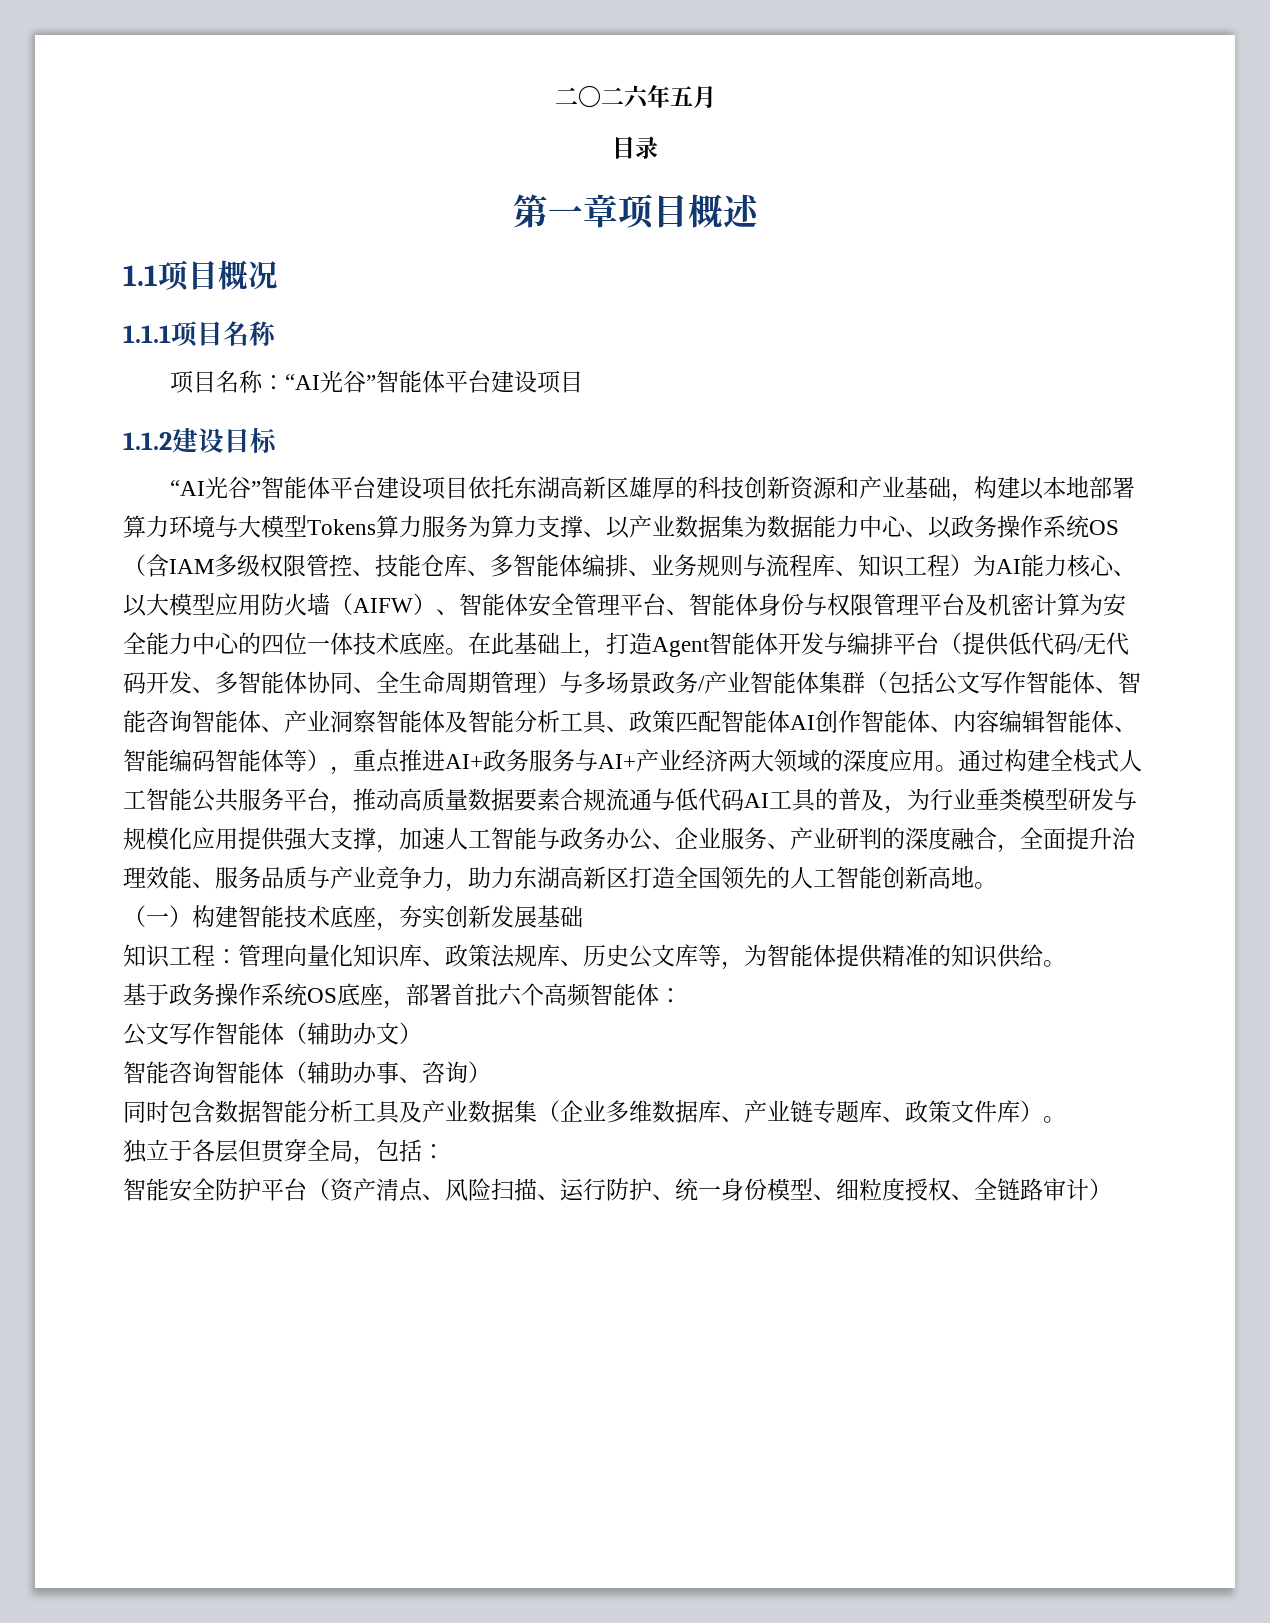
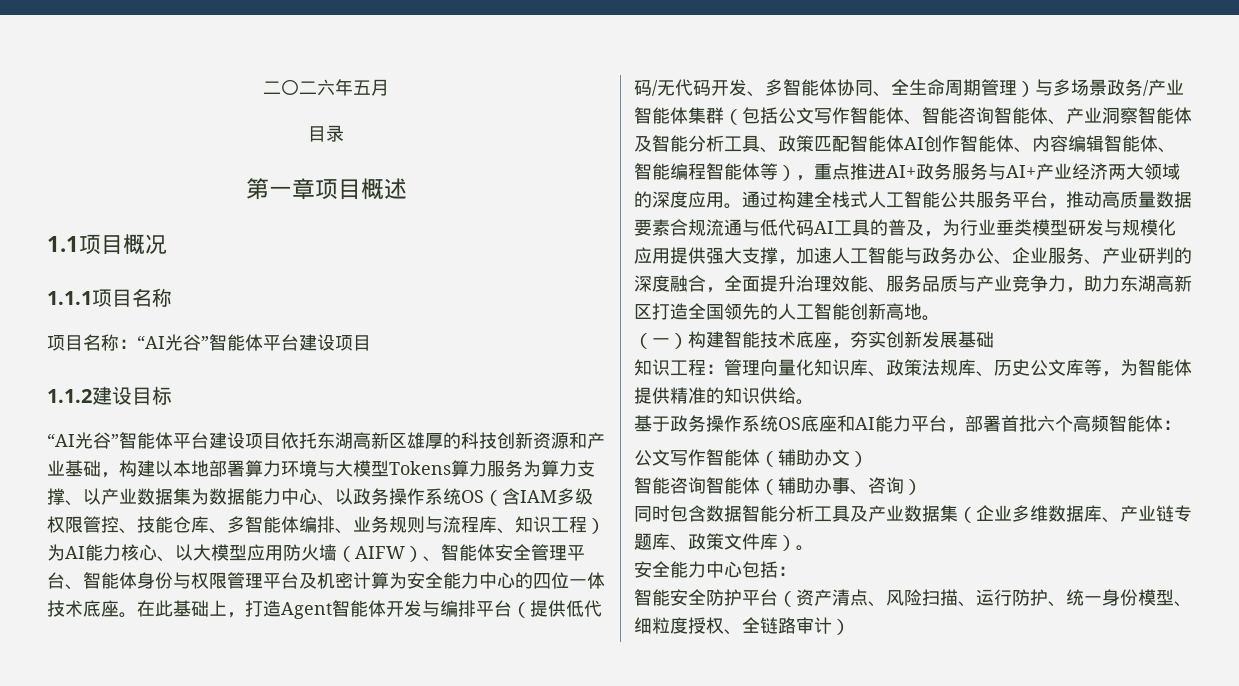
- 在此基础上，打造Agent智能体开发与编排平台（提供低代码/无代码开发、多智能体协同、全生命周期管理）与多场景政务/产业智能体集群（包括公文写作智能体、智能咨询智能体、产业洞察智能体及智能分析工具、政策匹配智能体AI创作智能体、内容编辑智能体、智能编码智能体等），重点推进AI+政务服务与AI+产业经济两大领域的深度应用。
+ 在此基础上，打造Agent智能体开发与编排平台（提供低代码/无代码开发、多智能体协同、全生命周期管理）与多场景政务/产业智能体集群（包括公文写作智能体、智能咨询智能体、产业洞察智能体及智能分析工具、政策匹配智能体AI创作智能体、内容编辑智能体、智能编程智能体等），重点推进AI+政务服务与AI+产业经济两大领域的深度应用。
- 基于政务操作系统OS底座，部署首批六个高频智能体：
+ 基于政务操作系统OS底座和AI能力平台，部署首批六个高频智能体：
- 独立于各层但贯穿全局，包括：
+ 安全能力中心包括：

